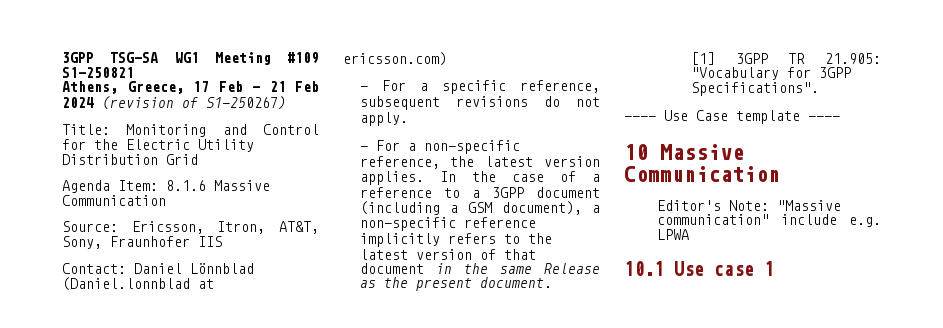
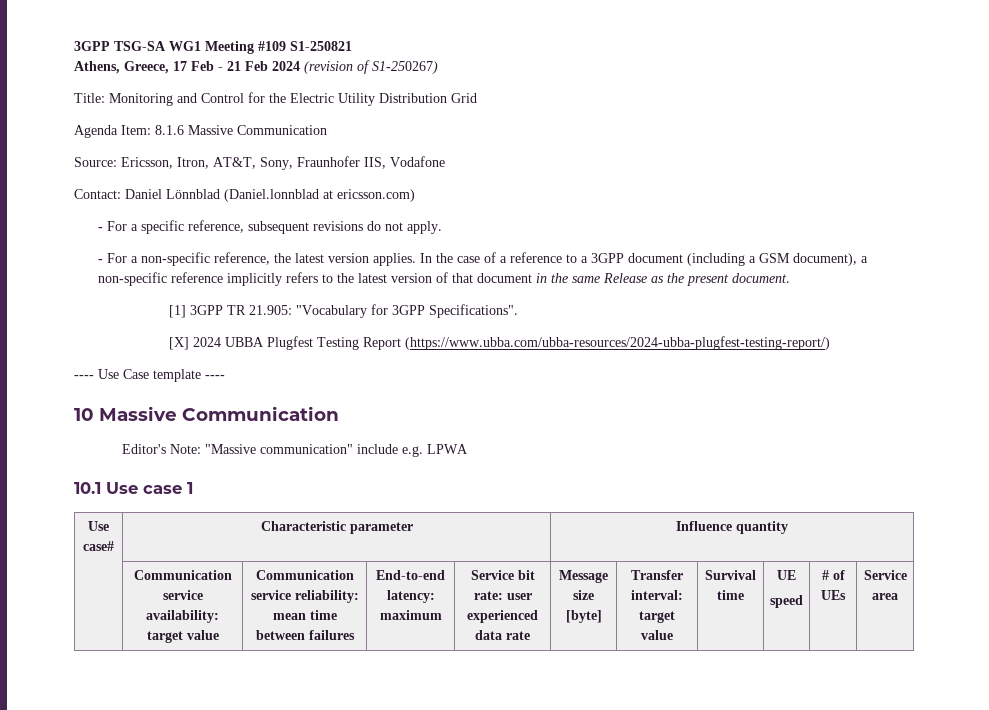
- Source: Ericsson, Itron, AT&T, Sony, Fraunhofer IIS
+ Source: Ericsson, Itron, AT&T, Sony, Fraunhofer IIS, Vodafone
+ [X] 2024 UBBA Plugfest Testing Report (https://www.ubba.com/ubba-resources/2024-ubba-plugfest-testing-report/)
+ Use case# | Characteristic parameter | Influence quantity
+ | Communication service availability: target value | Communication service reliability: mean time between failures | End-to-end latency: maximum | Service bit rate: user experienced data rate | Message size [byte] | Transfer interval: target value | Survival time | UE
+ speed | # of UEs | Service area

